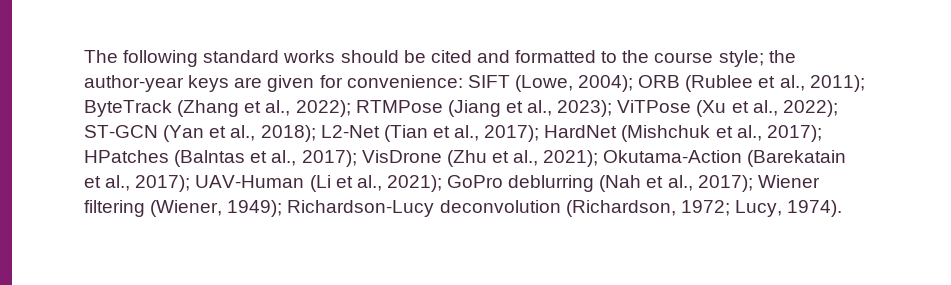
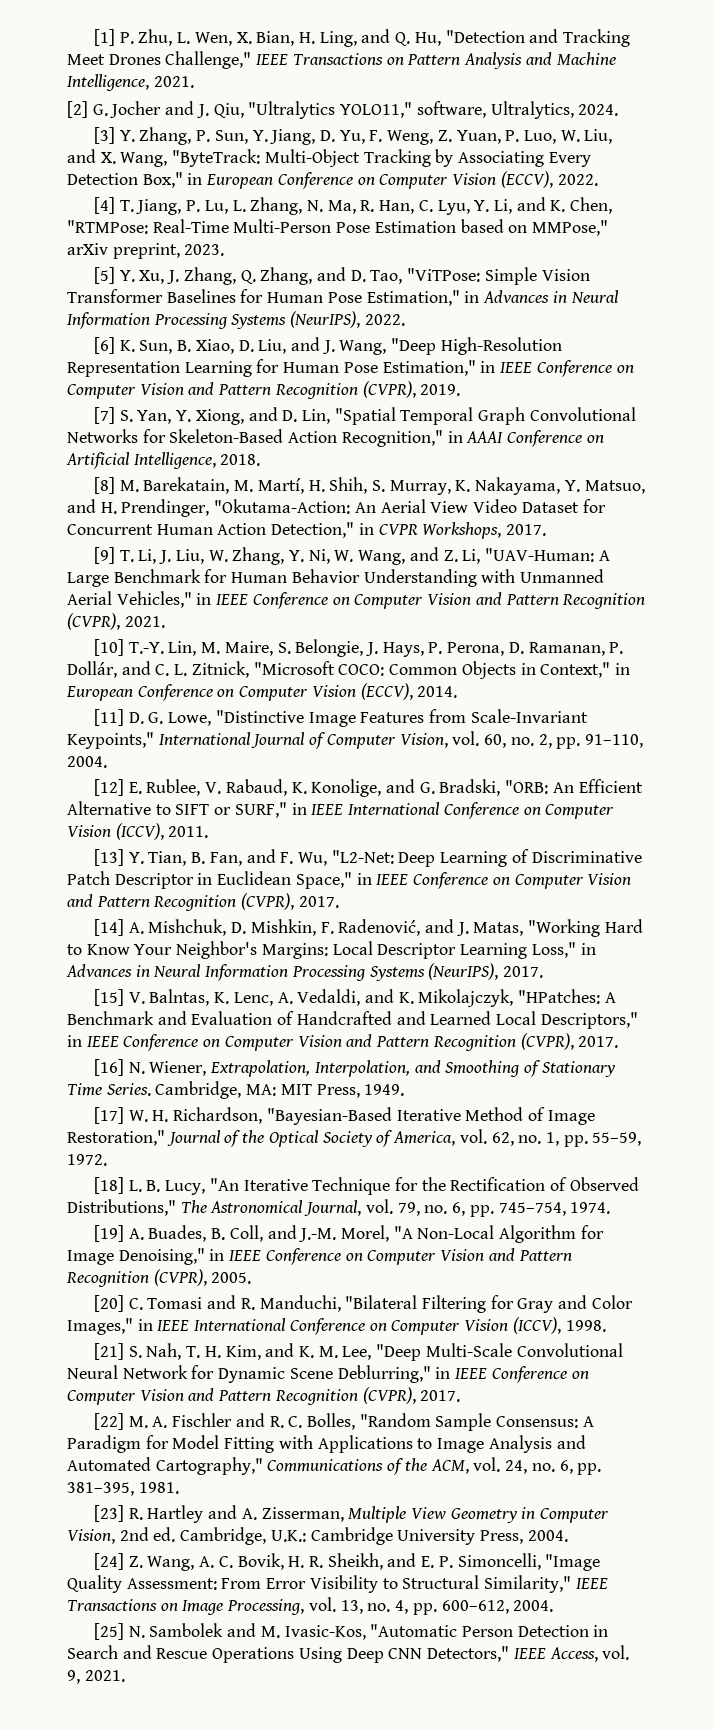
- The following standard works should be cited and formatted to the course style; the author-year keys are given for convenience: SIFT (Lowe, 2004); ORB (Rublee et al., 2011); ByteTrack (Zhang et al., 2022); RTMPose (Jiang et al., 2023); ViTPose (Xu et al., 2022); ST-GCN (Yan et al., 2018); L2-Net (Tian et al., 2017); HardNet (Mishchuk et al., 2017); HPatches (Balntas et al., 2017); VisDrone (Zhu et al., 2021); Okutama-Action (Barekatain et al., 2017); UAV-Human (Li et al., 2021); GoPro deblurring (Nah et al., 2017); Wiener filtering (Wiener, 1949); Richardson-Lucy deconvolution (Richardson, 1972; Lucy, 1974).
+ [1] P. Zhu, L. Wen, X. Bian, H. Ling, and Q. Hu, "Detection and Tracking Meet Drones Challenge," IEEE Transactions on Pattern Analysis and Machine Intelligence, 2021.
+ [2] G. Jocher and J. Qiu, "Ultralytics YOLO11," software, Ultralytics, 2024.
+ [3] Y. Zhang, P. Sun, Y. Jiang, D. Yu, F. Weng, Z. Yuan, P. Luo, W. Liu, and X. Wang, "ByteTrack: Multi-Object Tracking by Associating Every Detection Box," in European Conference on Computer Vision (ECCV), 2022.
+ [4] T. Jiang, P. Lu, L. Zhang, N. Ma, R. Han, C. Lyu, Y. Li, and K. Chen, "RTMPose: Real-Time Multi-Person Pose Estimation based on MMPose," arXiv preprint, 2023.
+ [5] Y. Xu, J. Zhang, Q. Zhang, and D. Tao, "ViTPose: Simple Vision Transformer Baselines for Human Pose Estimation," in Advances in Neural Information Processing Systems (NeurIPS), 2022.
+ [6] K. Sun, B. Xiao, D. Liu, and J. Wang, "Deep High-Resolution Representation Learning for Human Pose Estimation," in IEEE Conference on Computer Vision and Pattern Recognition (CVPR), 2019.
+ [7] S. Yan, Y. Xiong, and D. Lin, "Spatial Temporal Graph Convolutional Networks for Skeleton-Based Action Recognition," in AAAI Conference on Artificial Intelligence, 2018.
+ [8] M. Barekatain, M. Martí, H. Shih, S. Murray, K. Nakayama, Y. Matsuo, and H. Prendinger, "Okutama-Action: An Aerial View Video Dataset for Concurrent Human Action Detection," in CVPR Workshops, 2017.
+ [9] T. Li, J. Liu, W. Zhang, Y. Ni, W. Wang, and Z. Li, "UAV-Human: A Large Benchmark for Human Behavior Understanding with Unmanned Aerial Vehicles," in IEEE Conference on Computer Vision and Pattern Recognition (CVPR), 2021.
+ [10] T.-Y. Lin, M. Maire, S. Belongie, J. Hays, P. Perona, D. Ramanan, P. Dollár, and C. L. Zitnick, "Microsoft COCO: Common Objects in Context," in European Conference on Computer Vision (ECCV), 2014.
+ [11] D. G. Lowe, "Distinctive Image Features from Scale-Invariant Keypoints," International Journal of Computer Vision, vol. 60, no. 2, pp. 91–110, 2004.
+ [12] E. Rublee, V. Rabaud, K. Konolige, and G. Bradski, "ORB: An Efficient Alternative to SIFT or SURF," in IEEE International Conference on Computer Vision (ICCV), 2011.
+ [13] Y. Tian, B. Fan, and F. Wu, "L2-Net: Deep Learning of Discriminative Patch Descriptor in Euclidean Space," in IEEE Conference on Computer Vision and Pattern Recognition (CVPR), 2017.
+ [14] A. Mishchuk, D. Mishkin, F. Radenović, and J. Matas, "Working Hard to Know Your Neighbor's Margins: Local Descriptor Learning Loss," in Advances in Neural Information Processing Systems (NeurIPS), 2017.
+ [15] V. Balntas, K. Lenc, A. Vedaldi, and K. Mikolajczyk, "HPatches: A Benchmark and Evaluation of Handcrafted and Learned Local Descriptors," in IEEE Conference on Computer Vision and Pattern Recognition (CVPR), 2017.
+ [16] N. Wiener, Extrapolation, Interpolation, and Smoothing of Stationary Time Series. Cambridge, MA: MIT Press, 1949.
+ [17] W. H. Richardson, "Bayesian-Based Iterative Method of Image Restoration," Journal of the Optical Society of America, vol. 62, no. 1, pp. 55–59, 1972.
+ [18] L. B. Lucy, "An Iterative Technique for the Rectification of Observed Distributions," The Astronomical Journal, vol. 79, no. 6, pp. 745–754, 1974.
+ [19] A. Buades, B. Coll, and J.-M. Morel, "A Non-Local Algorithm for Image Denoising," in IEEE Conference on Computer Vision and Pattern Recognition (CVPR), 2005.
+ [20] C. Tomasi and R. Manduchi, "Bilateral Filtering for Gray and Color Images," in IEEE International Conference on Computer Vision (ICCV), 1998.
+ [21] S. Nah, T. H. Kim, and K. M. Lee, "Deep Multi-Scale Convolutional Neural Network for Dynamic Scene Deblurring," in IEEE Conference on Computer Vision and Pattern Recognition (CVPR), 2017.
+ [22] M. A. Fischler and R. C. Bolles, "Random Sample Consensus: A Paradigm for Model Fitting with Applications to Image Analysis and Automated Cartography," Communications of the ACM, vol. 24, no. 6, pp. 381–395, 1981.
+ [23] R. Hartley and A. Zisserman, Multiple View Geometry in Computer Vision, 2nd ed. Cambridge, U.K.: Cambridge University Press, 2004.
+ [24] Z. Wang, A. C. Bovik, H. R. Sheikh, and E. P. Simoncelli, "Image Quality Assessment: From Error Visibility to Structural Similarity," IEEE Transactions on Image Processing, vol. 13, no. 4, pp. 600–612, 2004.
+ [25] N. Sambolek and M. Ivasic-Kos, "Automatic Person Detection in Search and Rescue Operations Using Deep CNN Detectors," IEEE Access, vol. 9, 2021.

